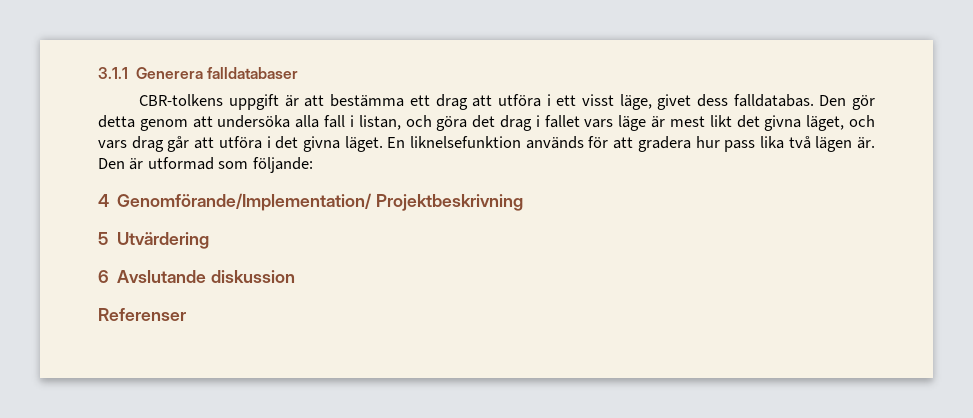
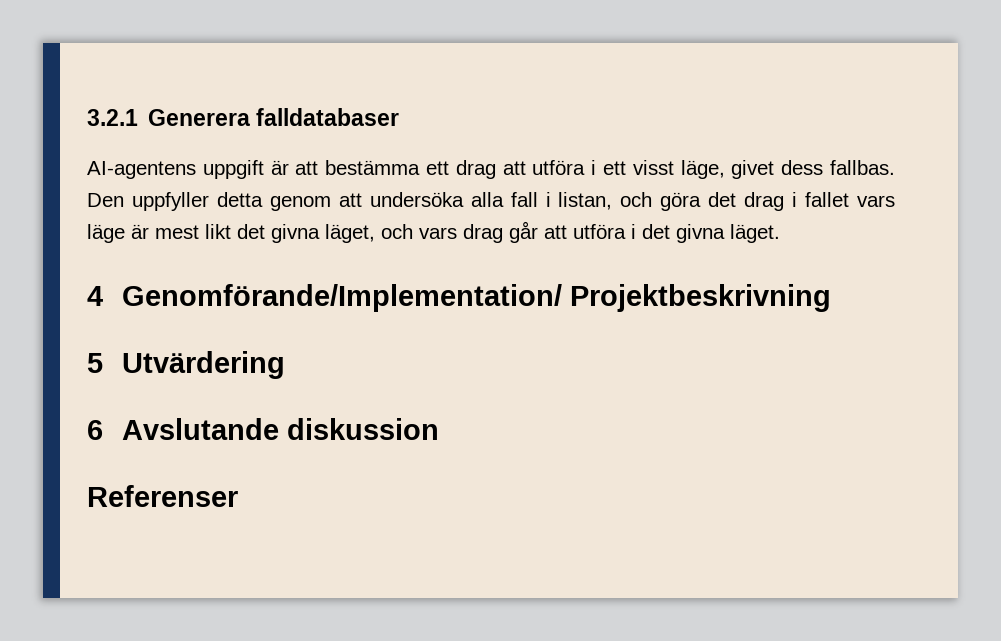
- 3.1.1 Generera falldatabaser
+ 3.2.1 Generera falldatabaser
- CBR-tolkens uppgift är att bestämma ett drag att utföra i ett visst läge, givet dess falldatabas. Den gör detta genom att undersöka alla fall i listan, och göra det drag i fallet vars läge är mest likt det givna läget, och vars drag går att utföra i det givna läget. En liknelsefunktion används för att gradera hur pass lika två lägen är. Den är utformad som följande:
+ AI-agentens uppgift är att bestämma ett drag att utföra i ett visst läge, givet dess fallbas. Den uppfyller detta genom att undersöka alla fall i listan, och göra det drag i fallet vars läge är mest likt det givna läget, och vars drag går att utföra i det givna läget.

